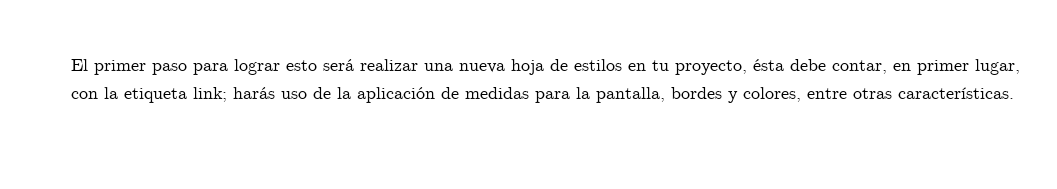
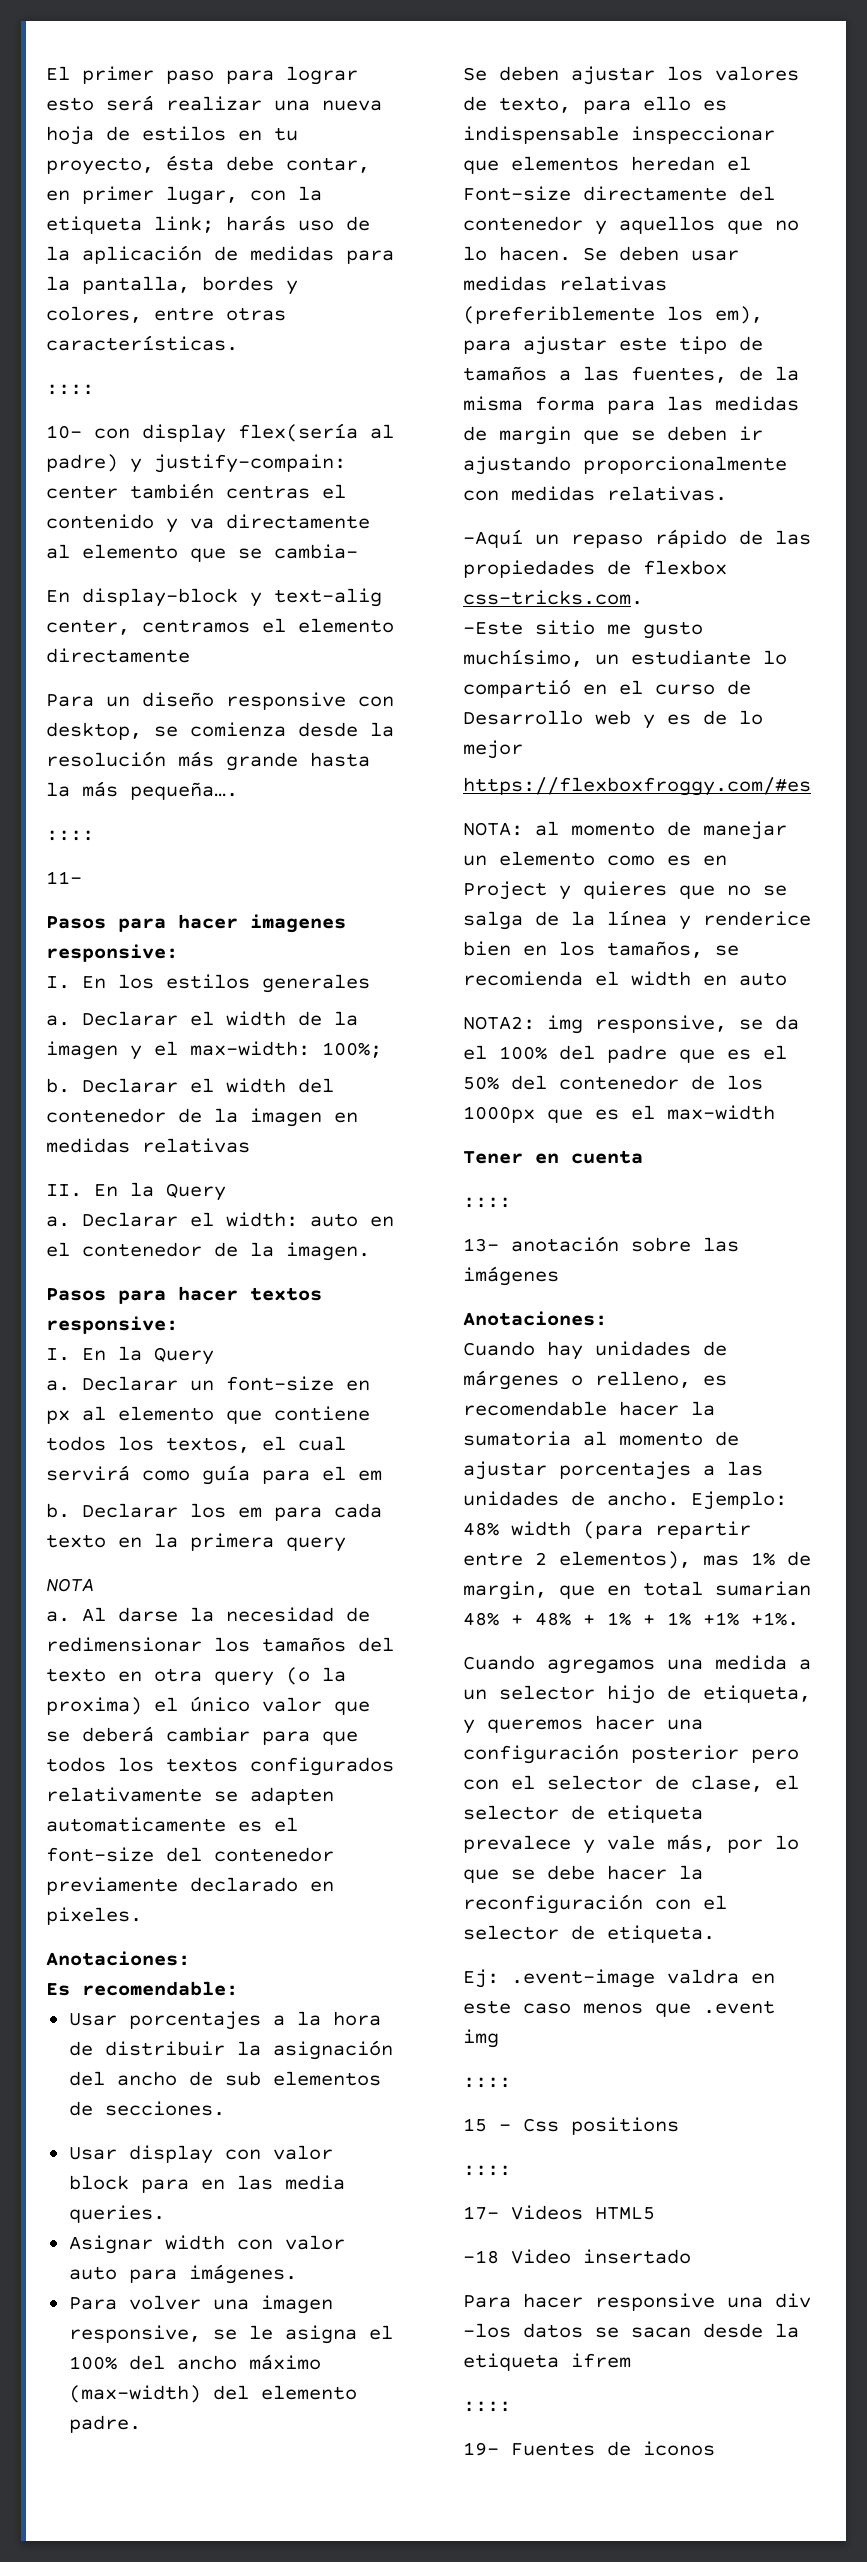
  El primer paso para lograr esto será realizar una nueva hoja de estilos en tu proyecto, ésta debe contar, en primer lugar, con la etiqueta link; harás uso de la aplicación de medidas para la pantalla, bordes y colores, entre otras características.
+ ::::
+ 10- con display flex(sería al padre) y justify-compain: center también centras el contenido y va directamente al elemento que se cambia-
+ En display-block y text-alig center, centramos el elemento directamente
+ Para un diseño responsive con desktop, se comienza desde la resolución más grande hasta la más pequeña….
+ ::::
+ 11-
+ Pasos para hacer imagenes responsive:
+ I. En los estilos generales
+ a. Declarar el width de la imagen y el max-width: 100%;
+ b. Declarar el width del contenedor de la imagen en medidas relativas
+ II. En la Query
+ a. Declarar el width: auto en el contenedor de la imagen.
+ Pasos para hacer textos responsive:
+ I. En la Query
+ a. Declarar un font-size en px al elemento que contiene todos los textos, el cual servirá como guía para el em
+ b. Declarar los em para cada texto en la primera query
+ NOTA
+ a. Al darse la necesidad de redimensionar los tamaños del texto en otra query (o la proxima) el único valor que se deberá cambiar para que todos los textos configurados relativamente se adapten automaticamente es el font-size del contenedor previamente declarado en pixeles.
+ Anotaciones:
+ Es recomendable:
+ Usar porcentajes a la hora de distribuir la asignación del ancho de sub elementos de secciones.
+ Usar display con valor block para en las media queries.
+ Asignar width con valor auto para imágenes.
+ Para volver una imagen responsive, se le asigna el 100% del ancho máximo (max-width) del elemento padre.
+ Se deben ajustar los valores de texto, para ello es indispensable inspeccionar que elementos heredan el Font-size directamente del contenedor y aquellos que no lo hacen. Se deben usar medidas relativas (preferiblemente los em), para ajustar este tipo de tamaños a las fuentes, de la misma forma para las medidas de margin que se deben ir ajustando proporcionalmente con medidas relativas.
+ -Aquí un repaso rápido de las propiedades de flexbox css-tricks.com.
+ -Este sitio me gusto muchísimo, un estudiante lo compartió en el curso de Desarrollo web y es de lo mejor
+ https://flexboxfroggy.com/#es
+ NOTA: al momento de manejar un elemento como es en Project y quieres que no se salga de la línea y renderice bien en los tamaños, se recomienda el width en auto
+ NOTA2: img responsive, se da el 100% del padre que es el 50% del contenedor de los 1000px que es el max-width
+ Tener en cuenta
+ ::::
+ 13- anotación sobre las imágenes
+ Anotaciones:
+ Cuando hay unidades de márgenes o relleno, es recomendable hacer la sumatoria al momento de ajustar porcentajes a las unidades de ancho. Ejemplo: 48% width (para repartir entre 2 elementos), mas 1% de margin, que en total sumarian 48% + 48% + 1% + 1% +1% +1%.
+ Cuando agregamos una medida a un selector hijo de etiqueta, y queremos hacer una configuración posterior pero con el selector de clase, el selector de etiqueta prevalece y vale más, por lo que se debe hacer la reconfiguración con el selector de etiqueta.
+ Ej: .event-image valdra en este caso menos que .event img
+ ::::
+ 15 – Css positions
+ ::::
+ 17- Videos HTML5
+ -18 Video insertado
+ Para hacer responsive una div -los datos se sacan desde la etiqueta ifrem
+ ::::
+ 19- Fuentes de iconos

